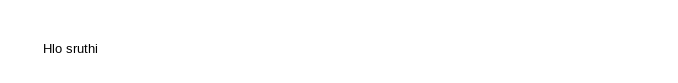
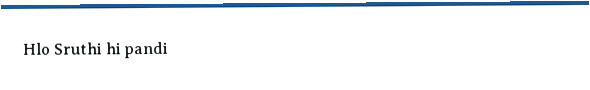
- Hlo sruthi
+ Hlo Sruthi hi pandi

